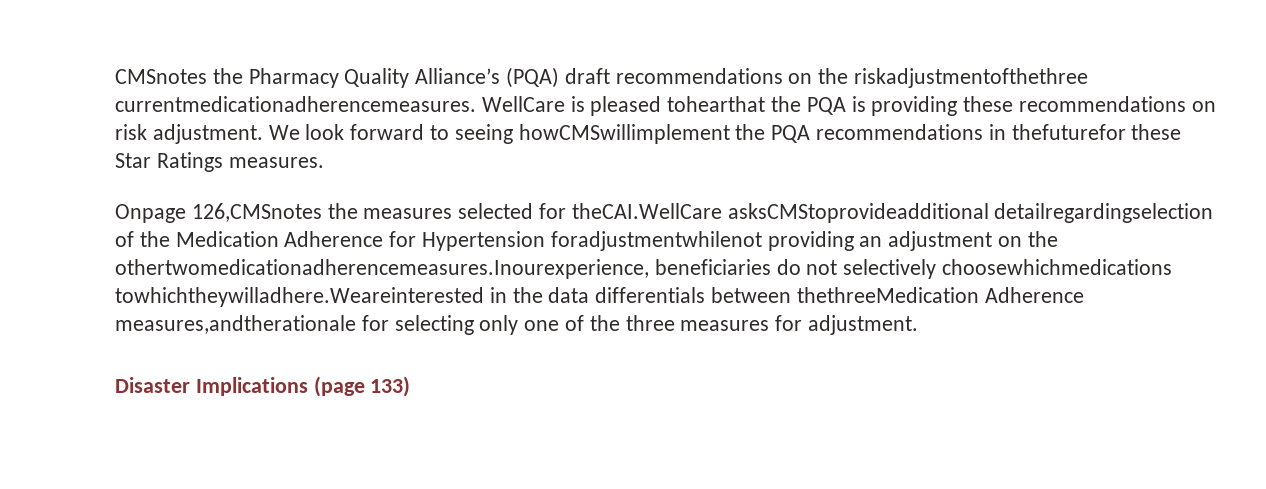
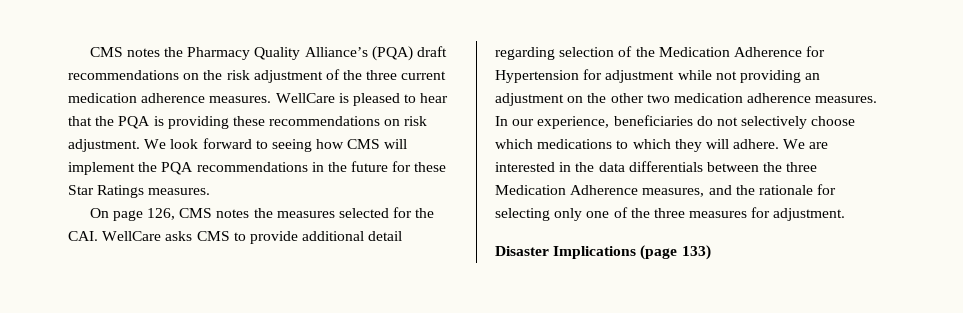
- CMSnotes the Pharmacy Quality Alliance’s (PQA) draft recommendations on the riskadjustmentofthethree currentmedicationadherencemeasures. WellCare is pleased tohearthat the PQA is providing these recommendations on risk adjustment.
+ CMS notes the Pharmacy Quality Alliance’s (PQA) draft recommendations on the risk adjustment of the three current medication adherence measures. WellCare is pleased to hear that the PQA is providing these recommendations on risk adjustment.
- We look forward to seeing howCMSwillimplement the PQA recommendations in thefuturefor these Star Ratings measures.
+ We look forward to seeing how CMS will implement the PQA recommendations in the future for these Star Ratings measures.
- Onpage 126,CMSnotes the measures selected for theCAI.WellCare asksCMStoprovideadditional detailregardingselection of the Medication Adherence for Hypertension foradjustmentwhilenot providing an adjustment on the othertwomedicationadherencemeasures.Inourexperience, beneficiaries do not selectively choosewhichmedications towhichtheywilladhere.Weareinterested in the data differentials between thethreeMedication Adherence measures,andtherationale for selecting only one of the three measures for adjustment.
+ On page 126, CMS notes the measures selected for the CAI. WellCare asks CMS to provide additional detail regarding selection of the Medication Adherence for Hypertension for adjustment while not providing an adjustment on the other two medication adherence measures. In our experience, beneficiaries do not selectively choose which medications to which they will adhere. We are interested in the data differentials between the three Medication Adherence measures, and the rationale for selecting only one of the three measures for adjustment.

